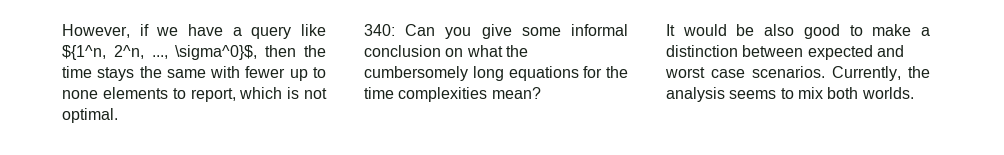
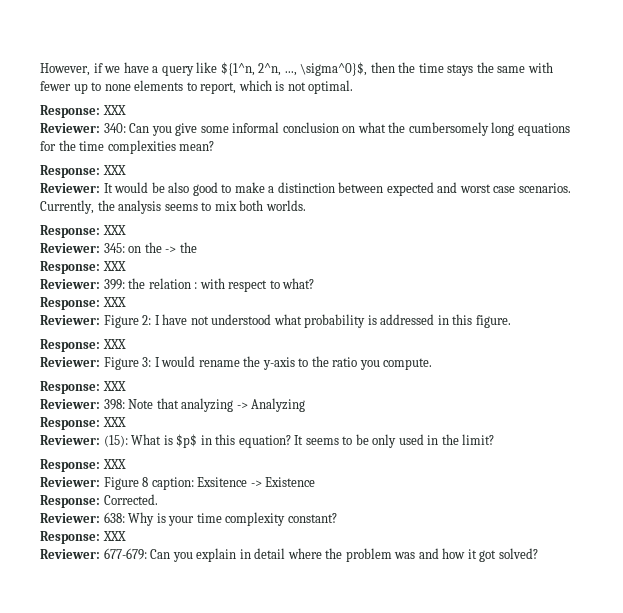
  However, if we have a query like ${1^n, 2^n, ..., \sigma^0}$, then the time stays the same with fewer up to none elements to report, which is not optimal.
- 340: Can you give some informal conclusion on what the cumbersomely long equations for the time complexities mean?
- It would be also good to make a distinction between expected and worst case scenarios.
+ Response: XXX
+ Reviewer: 340: Can you give some informal conclusion on what the cumbersomely long equations for the time complexities mean?
+ Response: XXX
+ Reviewer: It would be also good to make a distinction between expected and worst case scenarios.
  Currently, the analysis seems to mix both worlds.
+ Response: XXX
+ Reviewer: 345: on the -> the
+ Response: XXX
+ Reviewer: 399: the relation : with respect to what?
+ Response: XXX
+ Reviewer: Figure 2: I have not understood what probability is addressed in this figure.
+ Response: XXX
+ Reviewer: Figure 3: I would rename the y-axis to the ratio you compute.
+ Response: XXX
+ Reviewer: 398: Note that analyzing -> Analyzing
+ Response: XXX
+ Reviewer: (15): What is $p$ in this equation? It seems to be only used in the limit?
+ Response: XXX
+ Reviewer: Figure 8 caption: Exsitence -> Existence
+ Response: Corrected.
+ Reviewer: 638: Why is your time complexity constant?
+ Response: XXX
+ Reviewer: 677-679: Can you explain in detail where the problem was and how it got solved?

